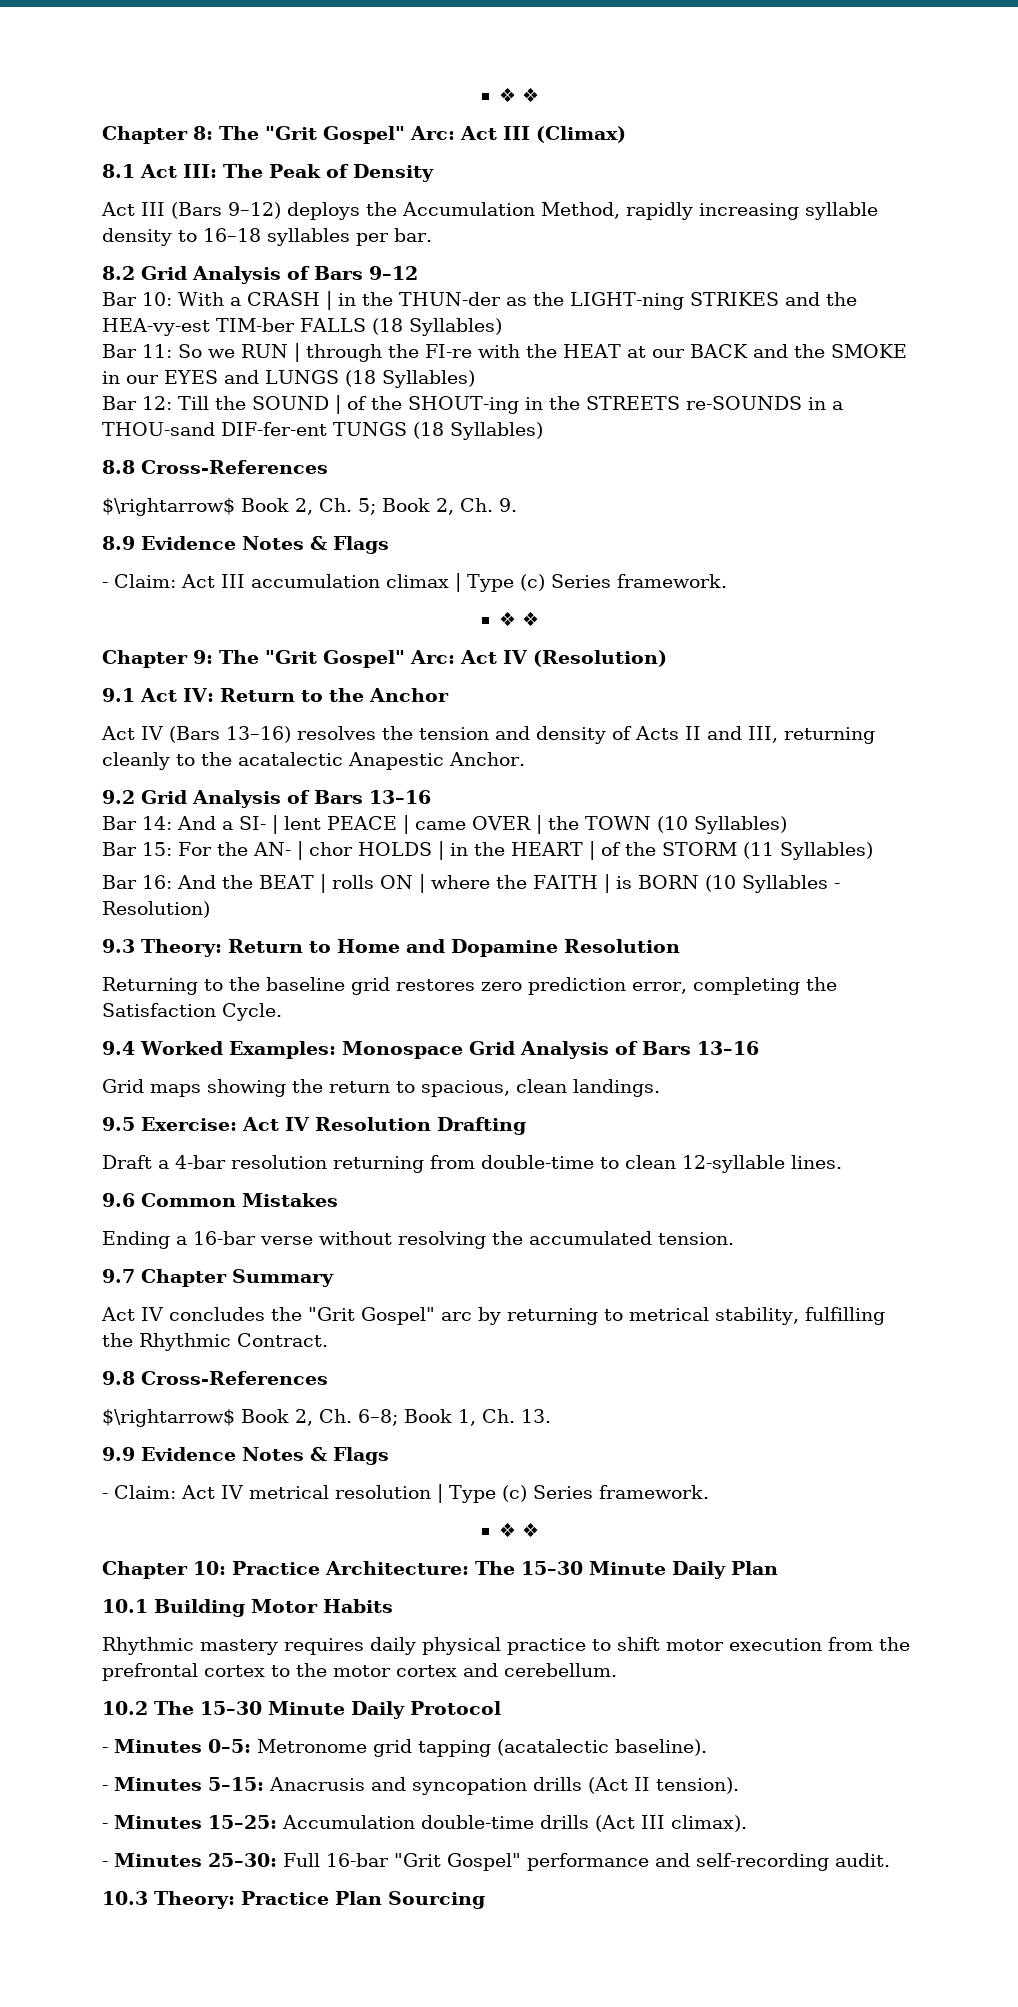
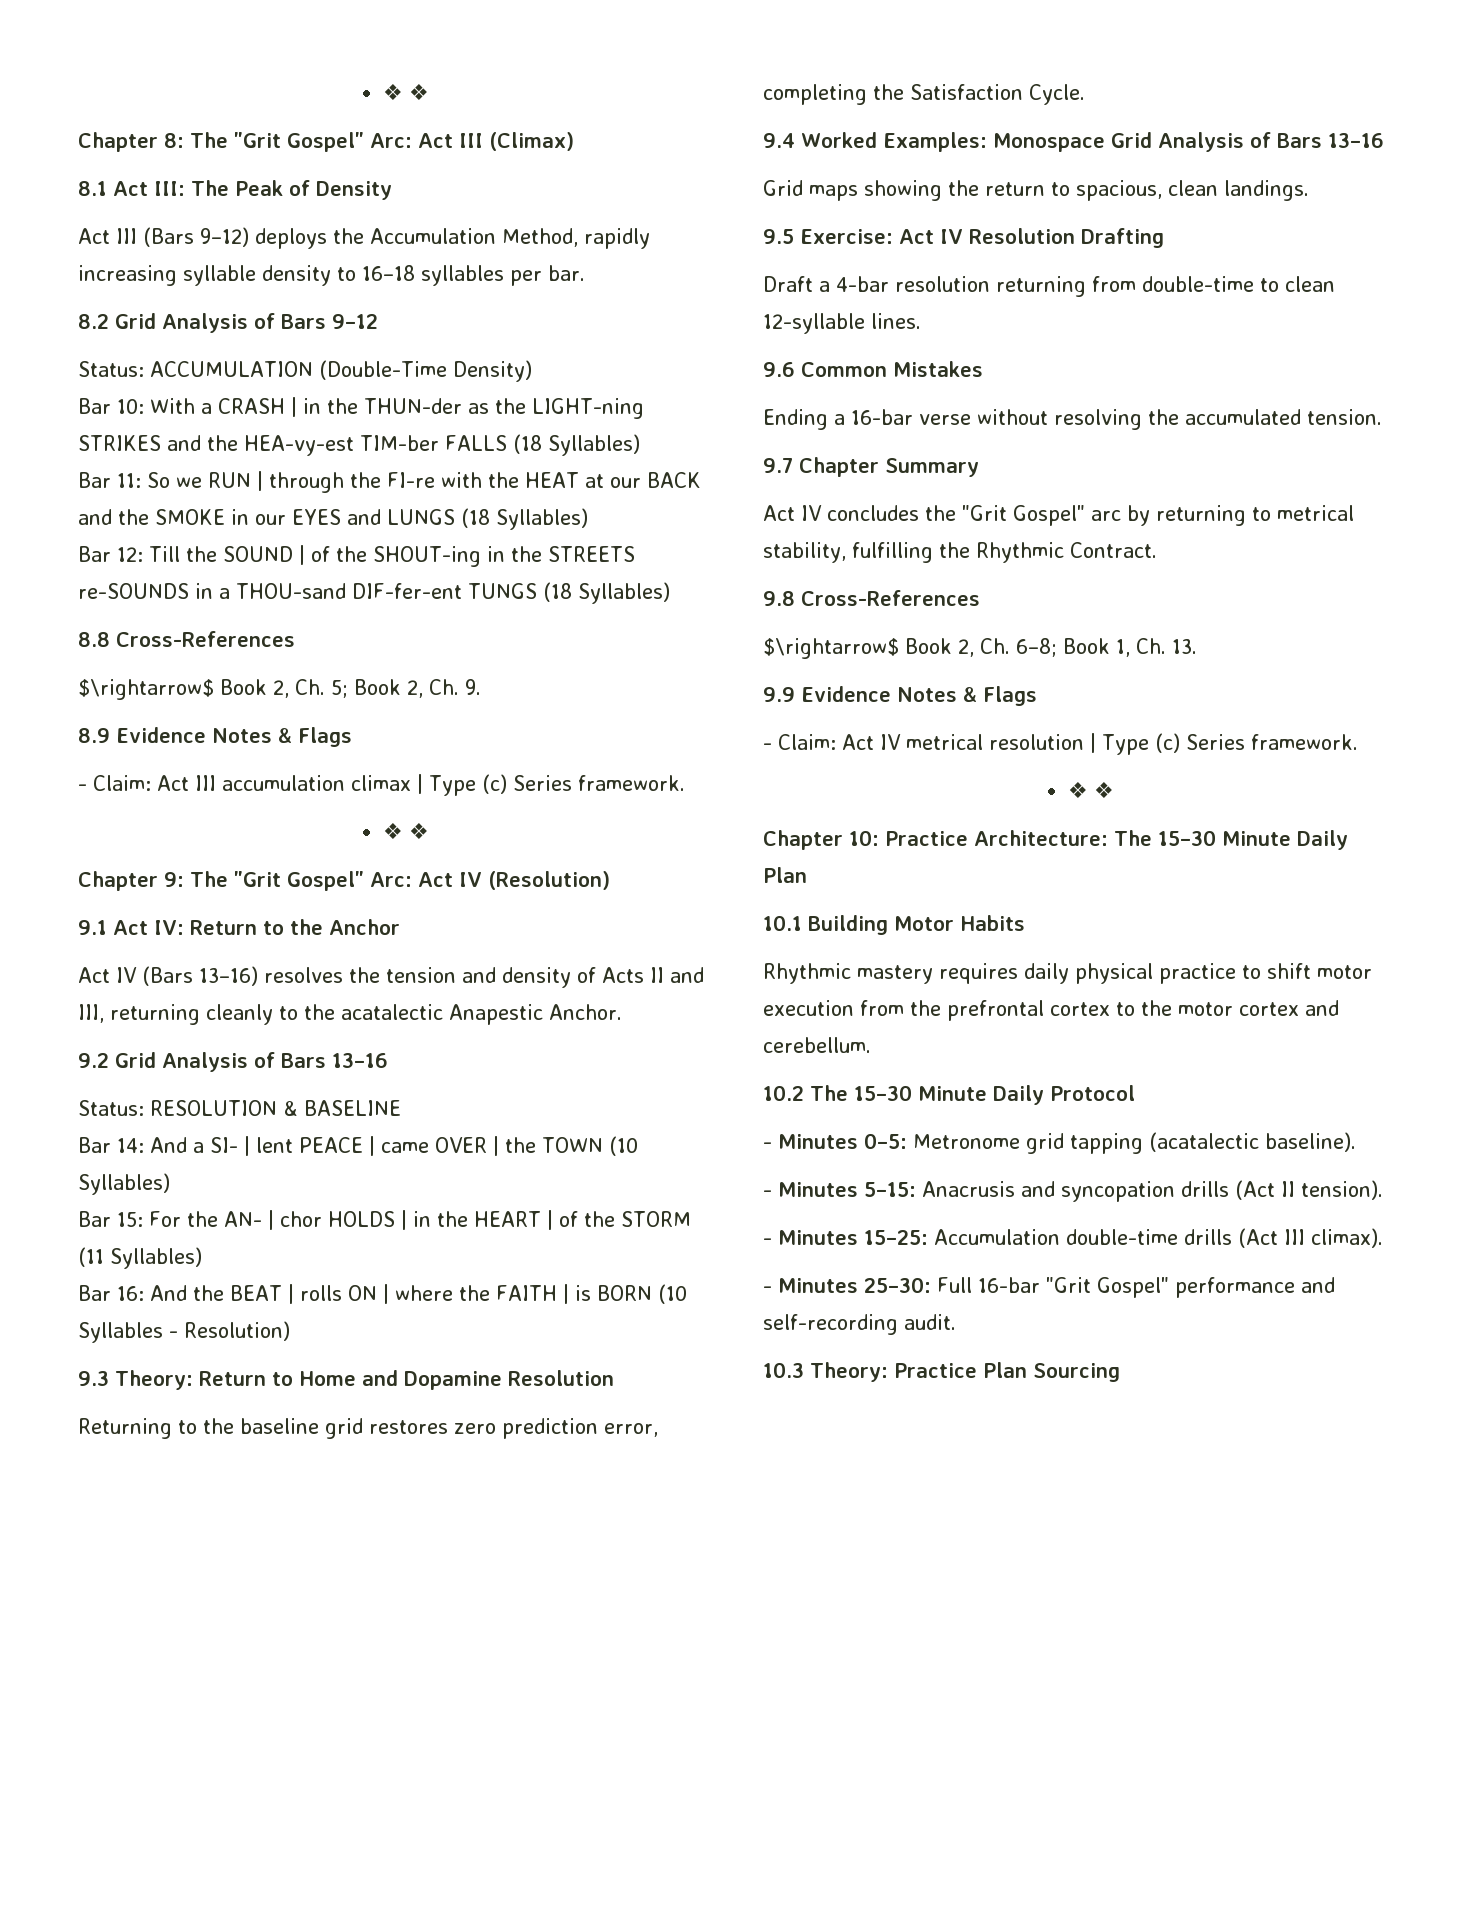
+ Status: ACCUMULATION (Double-Time Density)
+ Status: RESOLUTION & BASELINE

